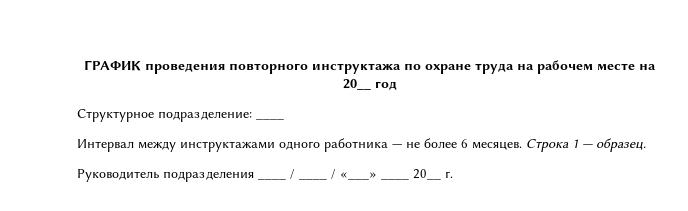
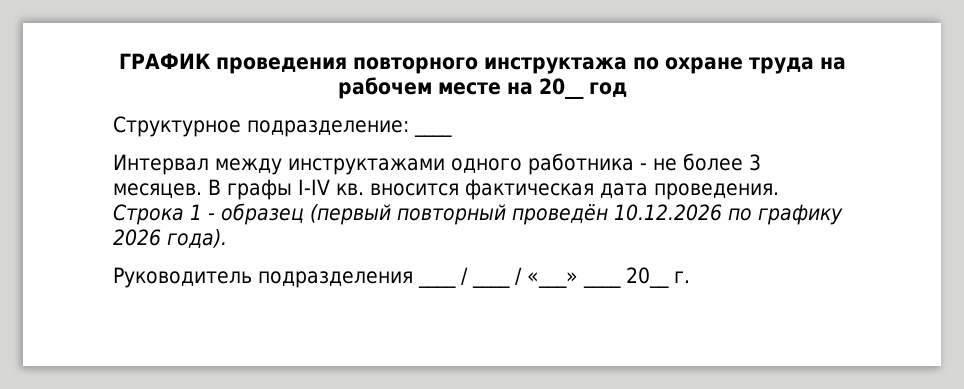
- Интервал между инструктажами одного работника — не более 6 месяцев. Строка 1 — образец.
+ Интервал между инструктажами одного работника - не более 3 месяцев. В графы I-IV кв. вносится фактическая дата проведения. Строка 1 - образец (первый повторный проведён 10.12.2026 по графику 2026 года).

